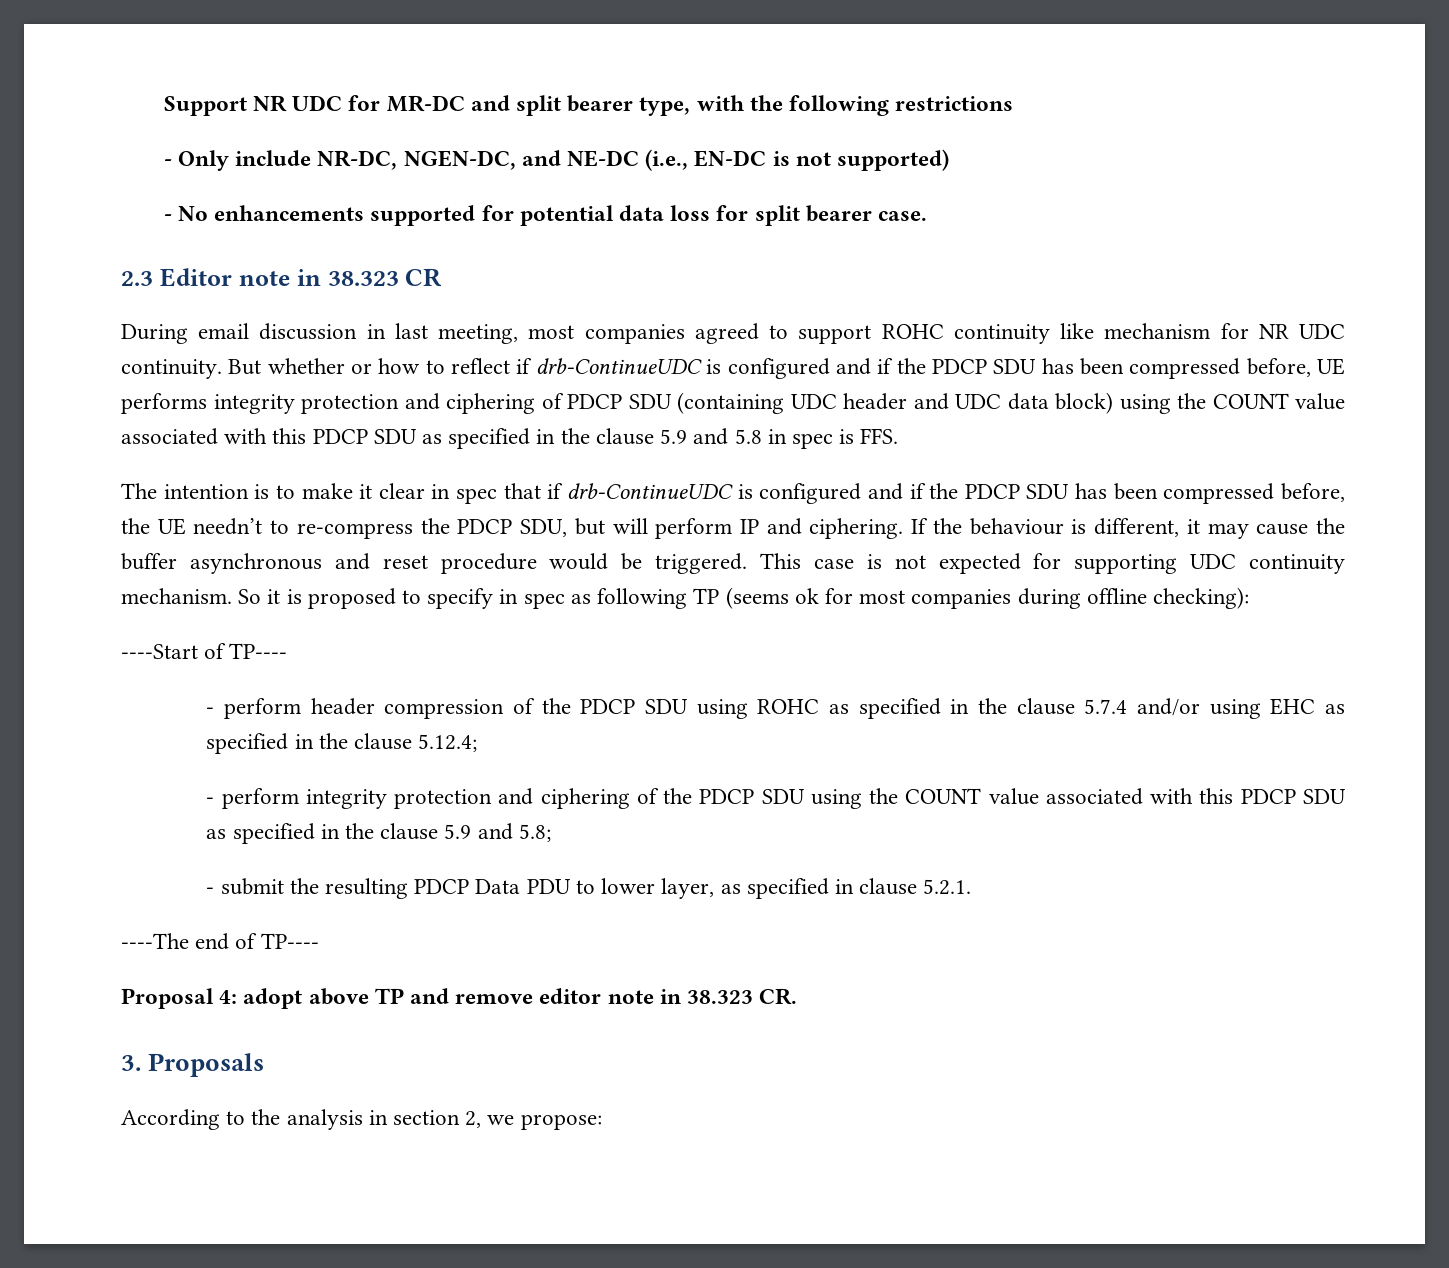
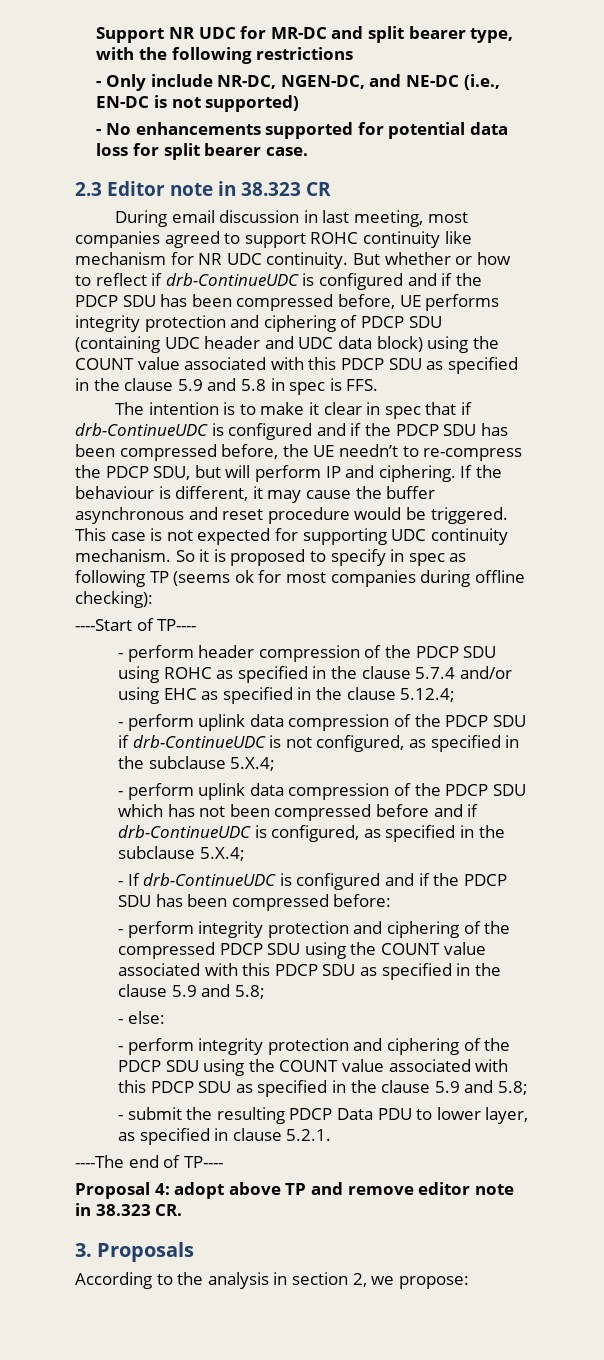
+ - perform uplink data compression of the PDCP SDU if drb-ContinueUDC is not configured, as specified in the subclause 5.X.4;
+ - perform uplink data compression of the PDCP SDU which has not been compressed before and if drb-ContinueUDC is configured, as specified in the subclause 5.X.4;
+ - If drb-ContinueUDC is configured and if the PDCP SDU has been compressed before:
+ - perform integrity protection and ciphering of the compressed PDCP SDU using the COUNT value associated with this PDCP SDU as specified in the clause 5.9 and 5.8;
+ - else:

